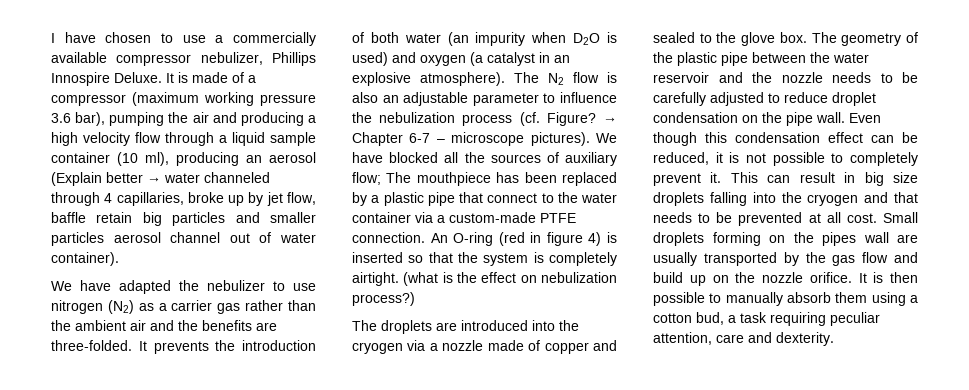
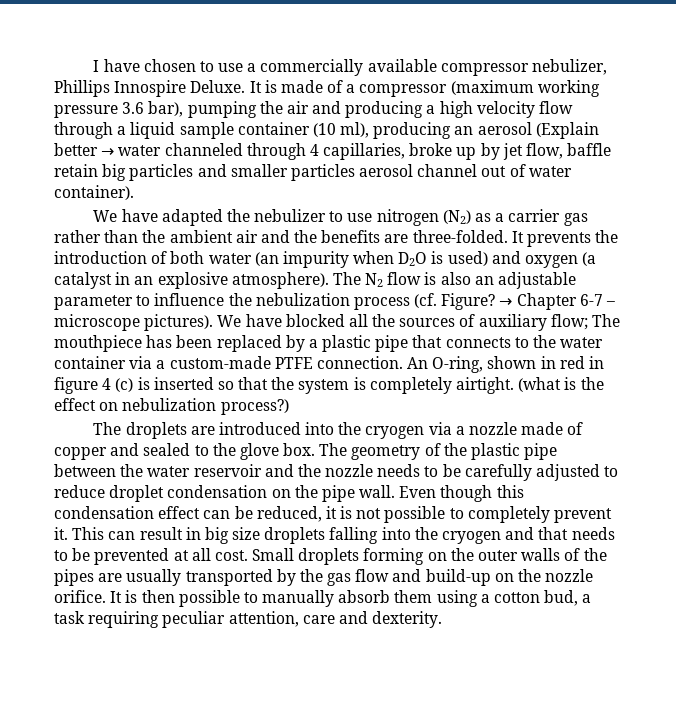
- We have blocked all the sources of auxiliary flow; The mouthpiece has been replaced by a plastic pipe that connect to the water container via a custom-made PTFE connection.
+ We have blocked all the sources of auxiliary flow; The mouthpiece has been replaced by a plastic pipe that connects to the water container via a custom-made PTFE connection.
- An O-ring (red in figure 4) is inserted so that the system is completely airtight.
+ An O-ring, shown in red in figure 4 (c) is inserted so that the system is completely airtight.
- Small droplets forming on the pipes wall are usually transported by the gas flow and build up on the nozzle orifice.
+ Small droplets forming on the outer walls of the pipes are usually transported by the gas flow and build-up on the nozzle orifice.

